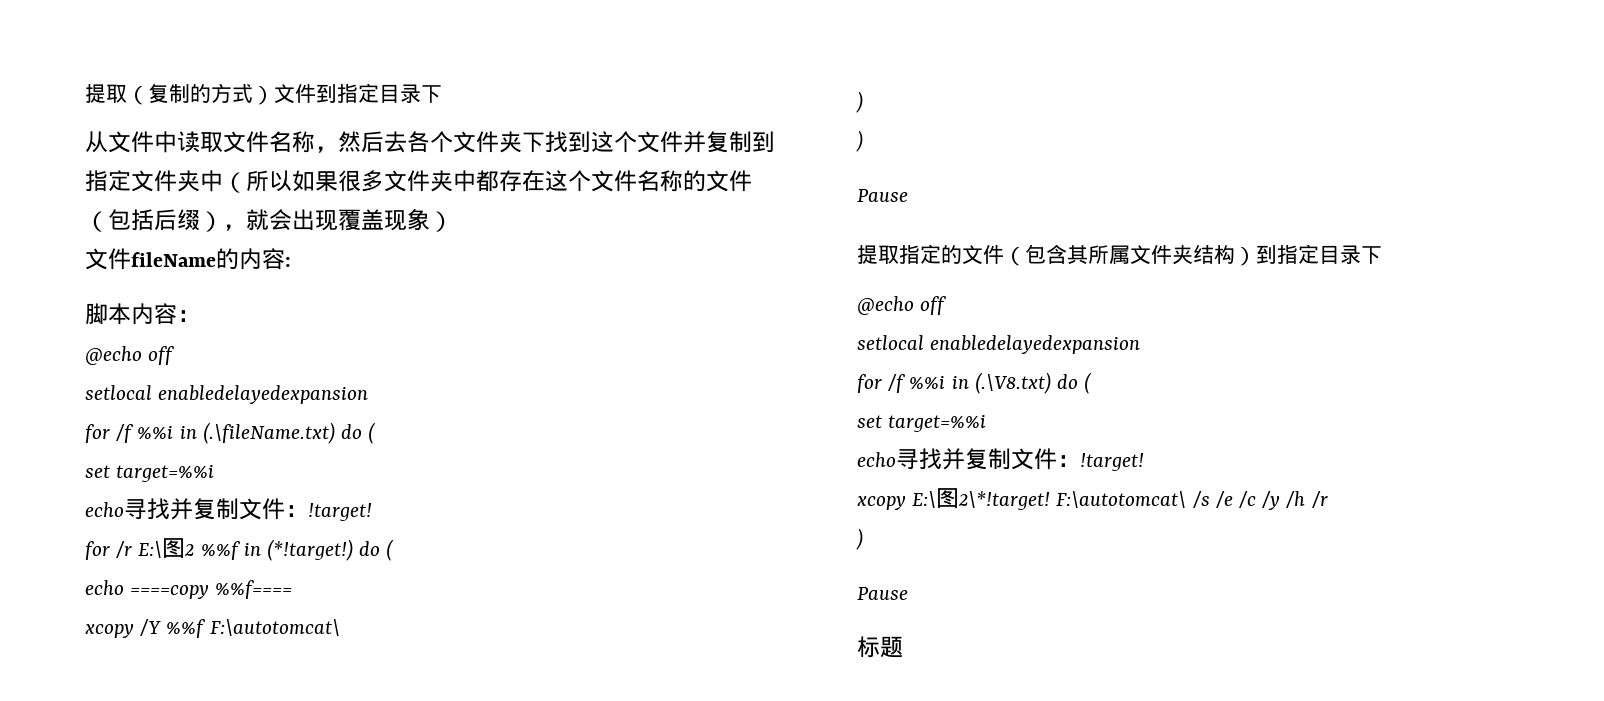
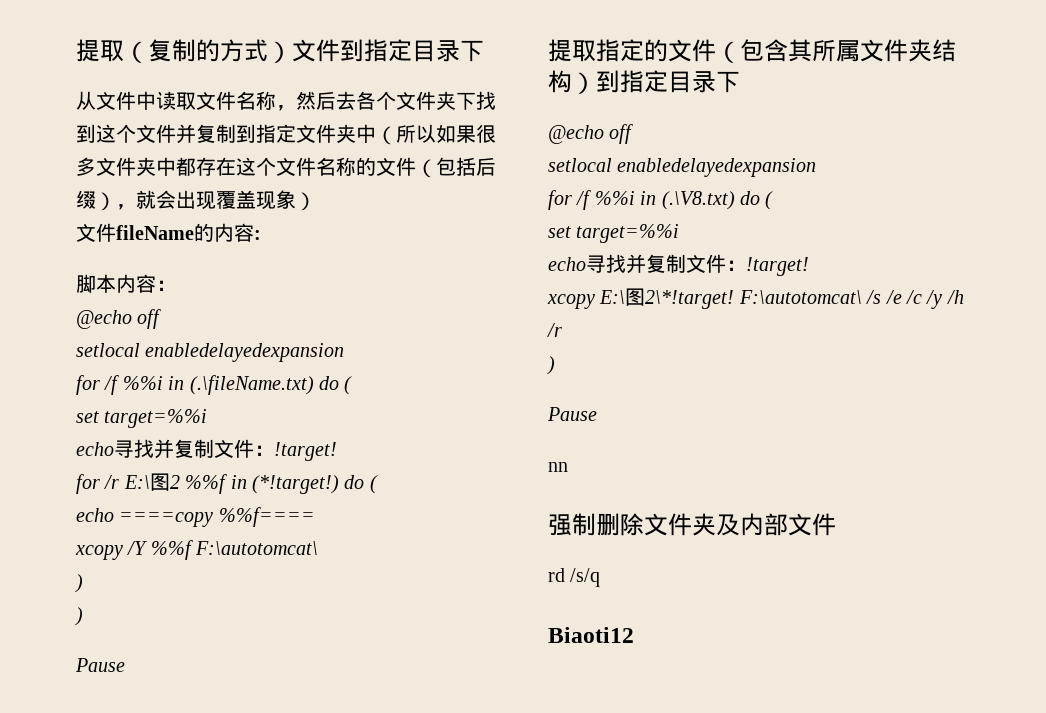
- 标题
+ nn
+ 强制删除文件夹及内部文件
+ rd /s/q
+ Biaoti12

